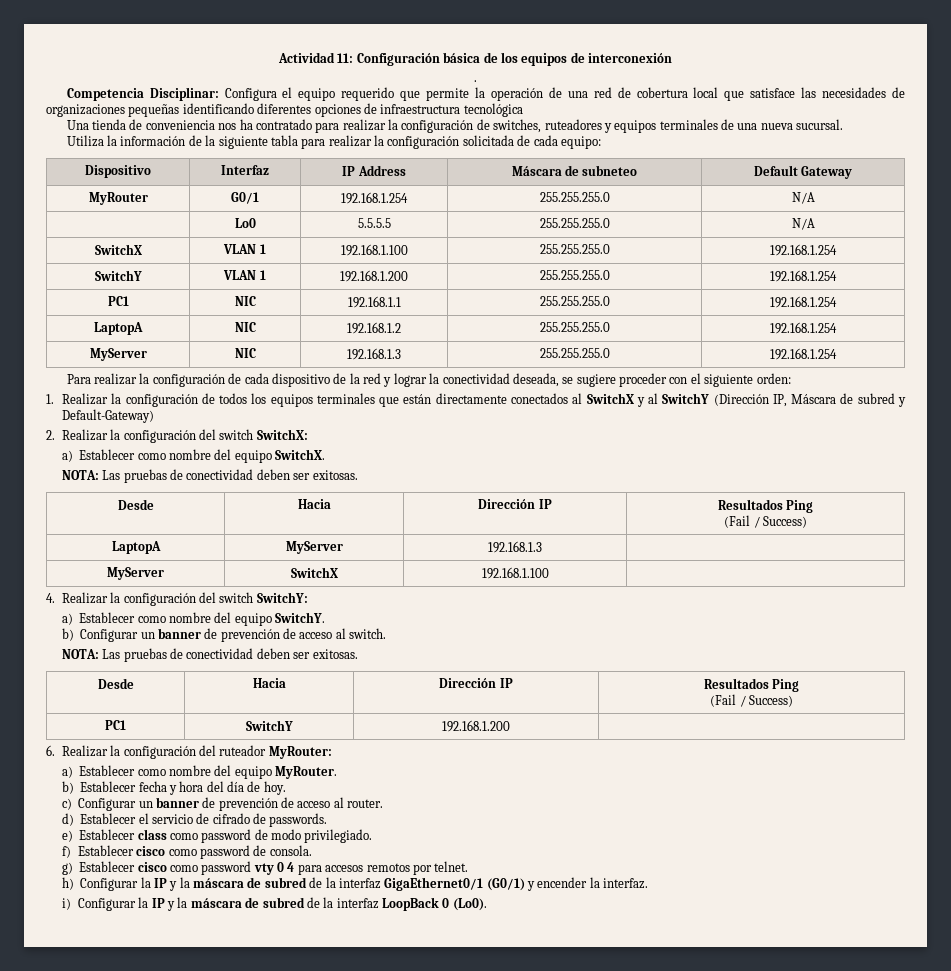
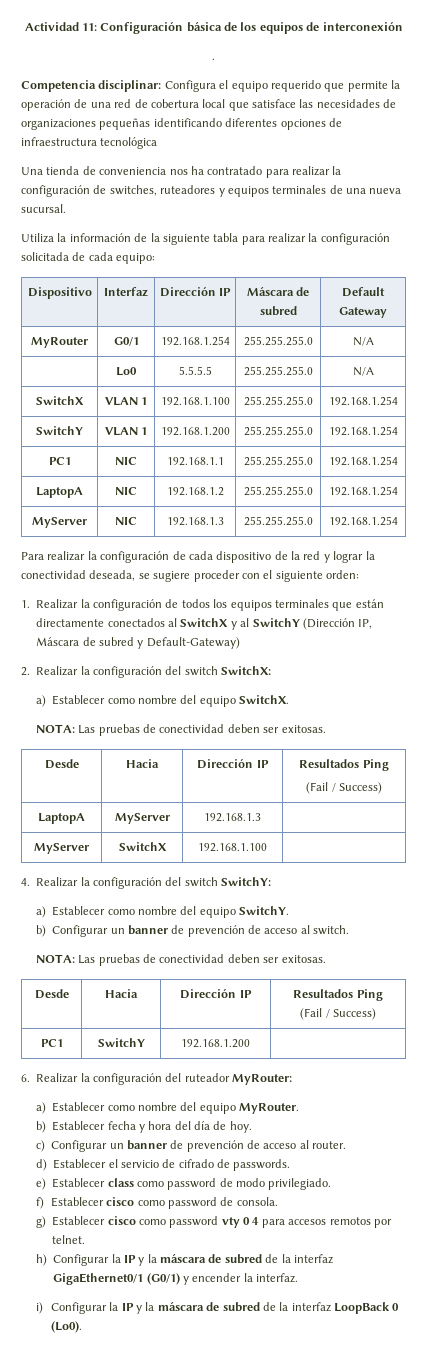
- Competencia Disciplinar: Configura el equipo requerido que permite la operación de una red de cobertura local que satisface las necesidades de organizaciones pequeñas identificando diferentes opciones de infraestructura tecnológica
+ Competencia disciplinar: Configura el equipo requerido que permite la operación de una red de cobertura local que satisface las necesidades de organizaciones pequeñas identificando diferentes opciones de infraestructura tecnológica
- Dispositivo | Interfaz | IP Address | Máscara de subneteo | Default Gateway
+ Dispositivo | Interfaz | Dirección IP | Máscara de subred | Default Gateway

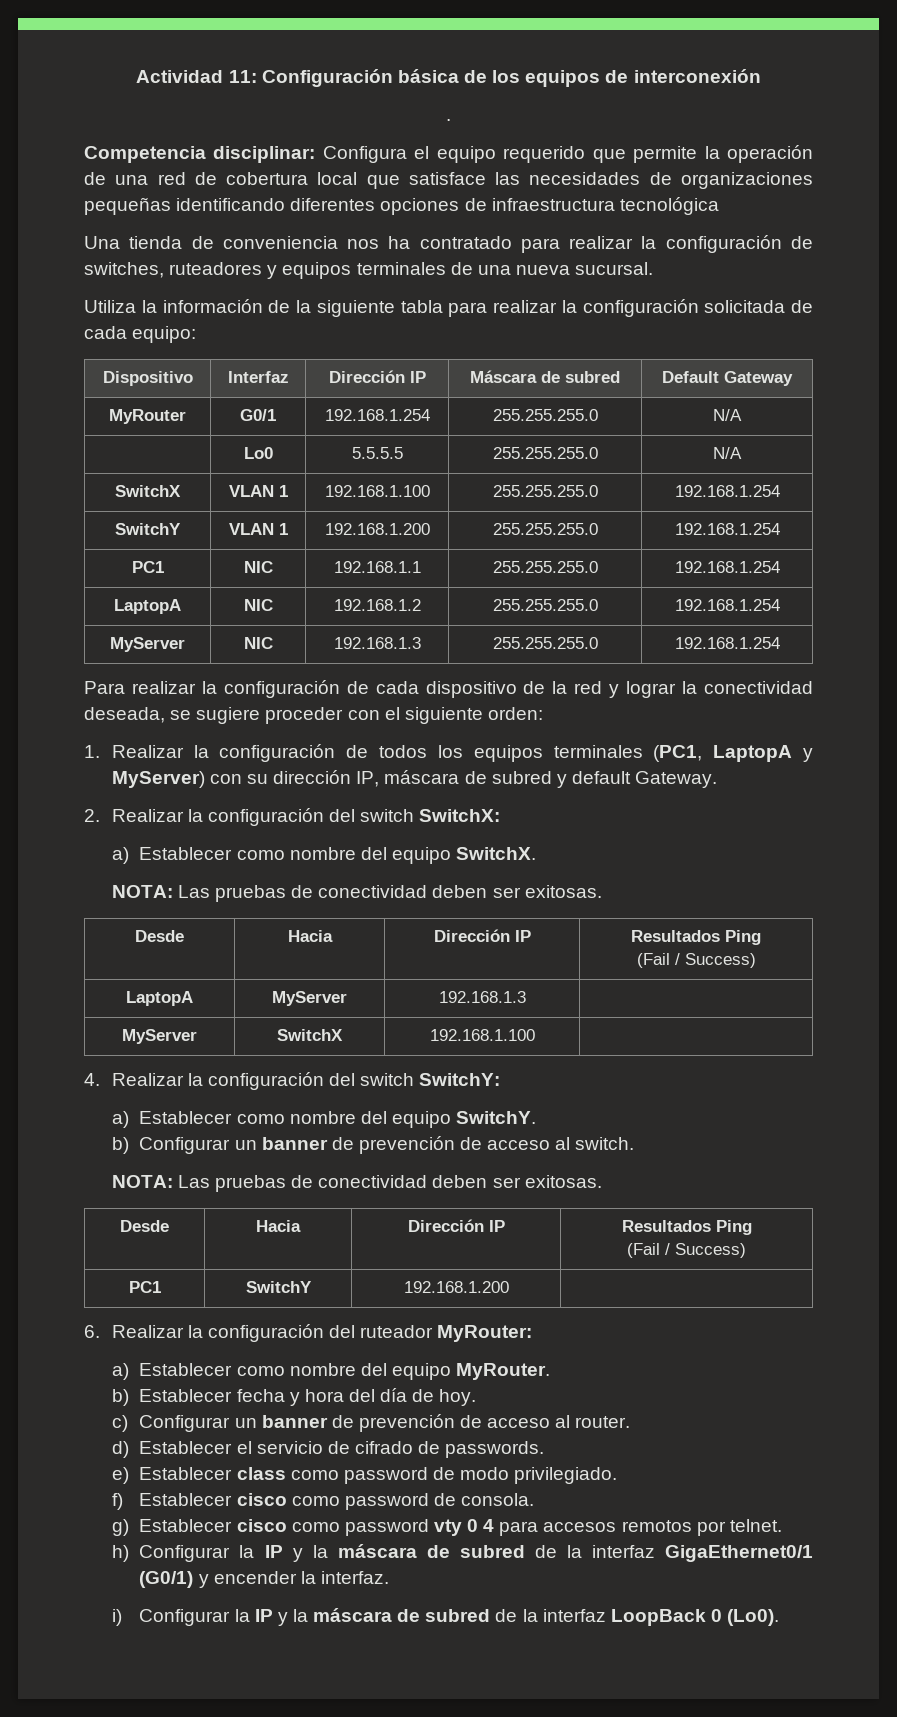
- 1. Realizar la configuración de todos los equipos terminales que están directamente conectados al SwitchX y al SwitchY (Dirección IP, Máscara de subred y Default-Gateway)
+ 1. Realizar la configuración de todos los equipos terminales (PC1, LaptopA y MyServer) con su dirección IP, máscara de subred y default Gateway.

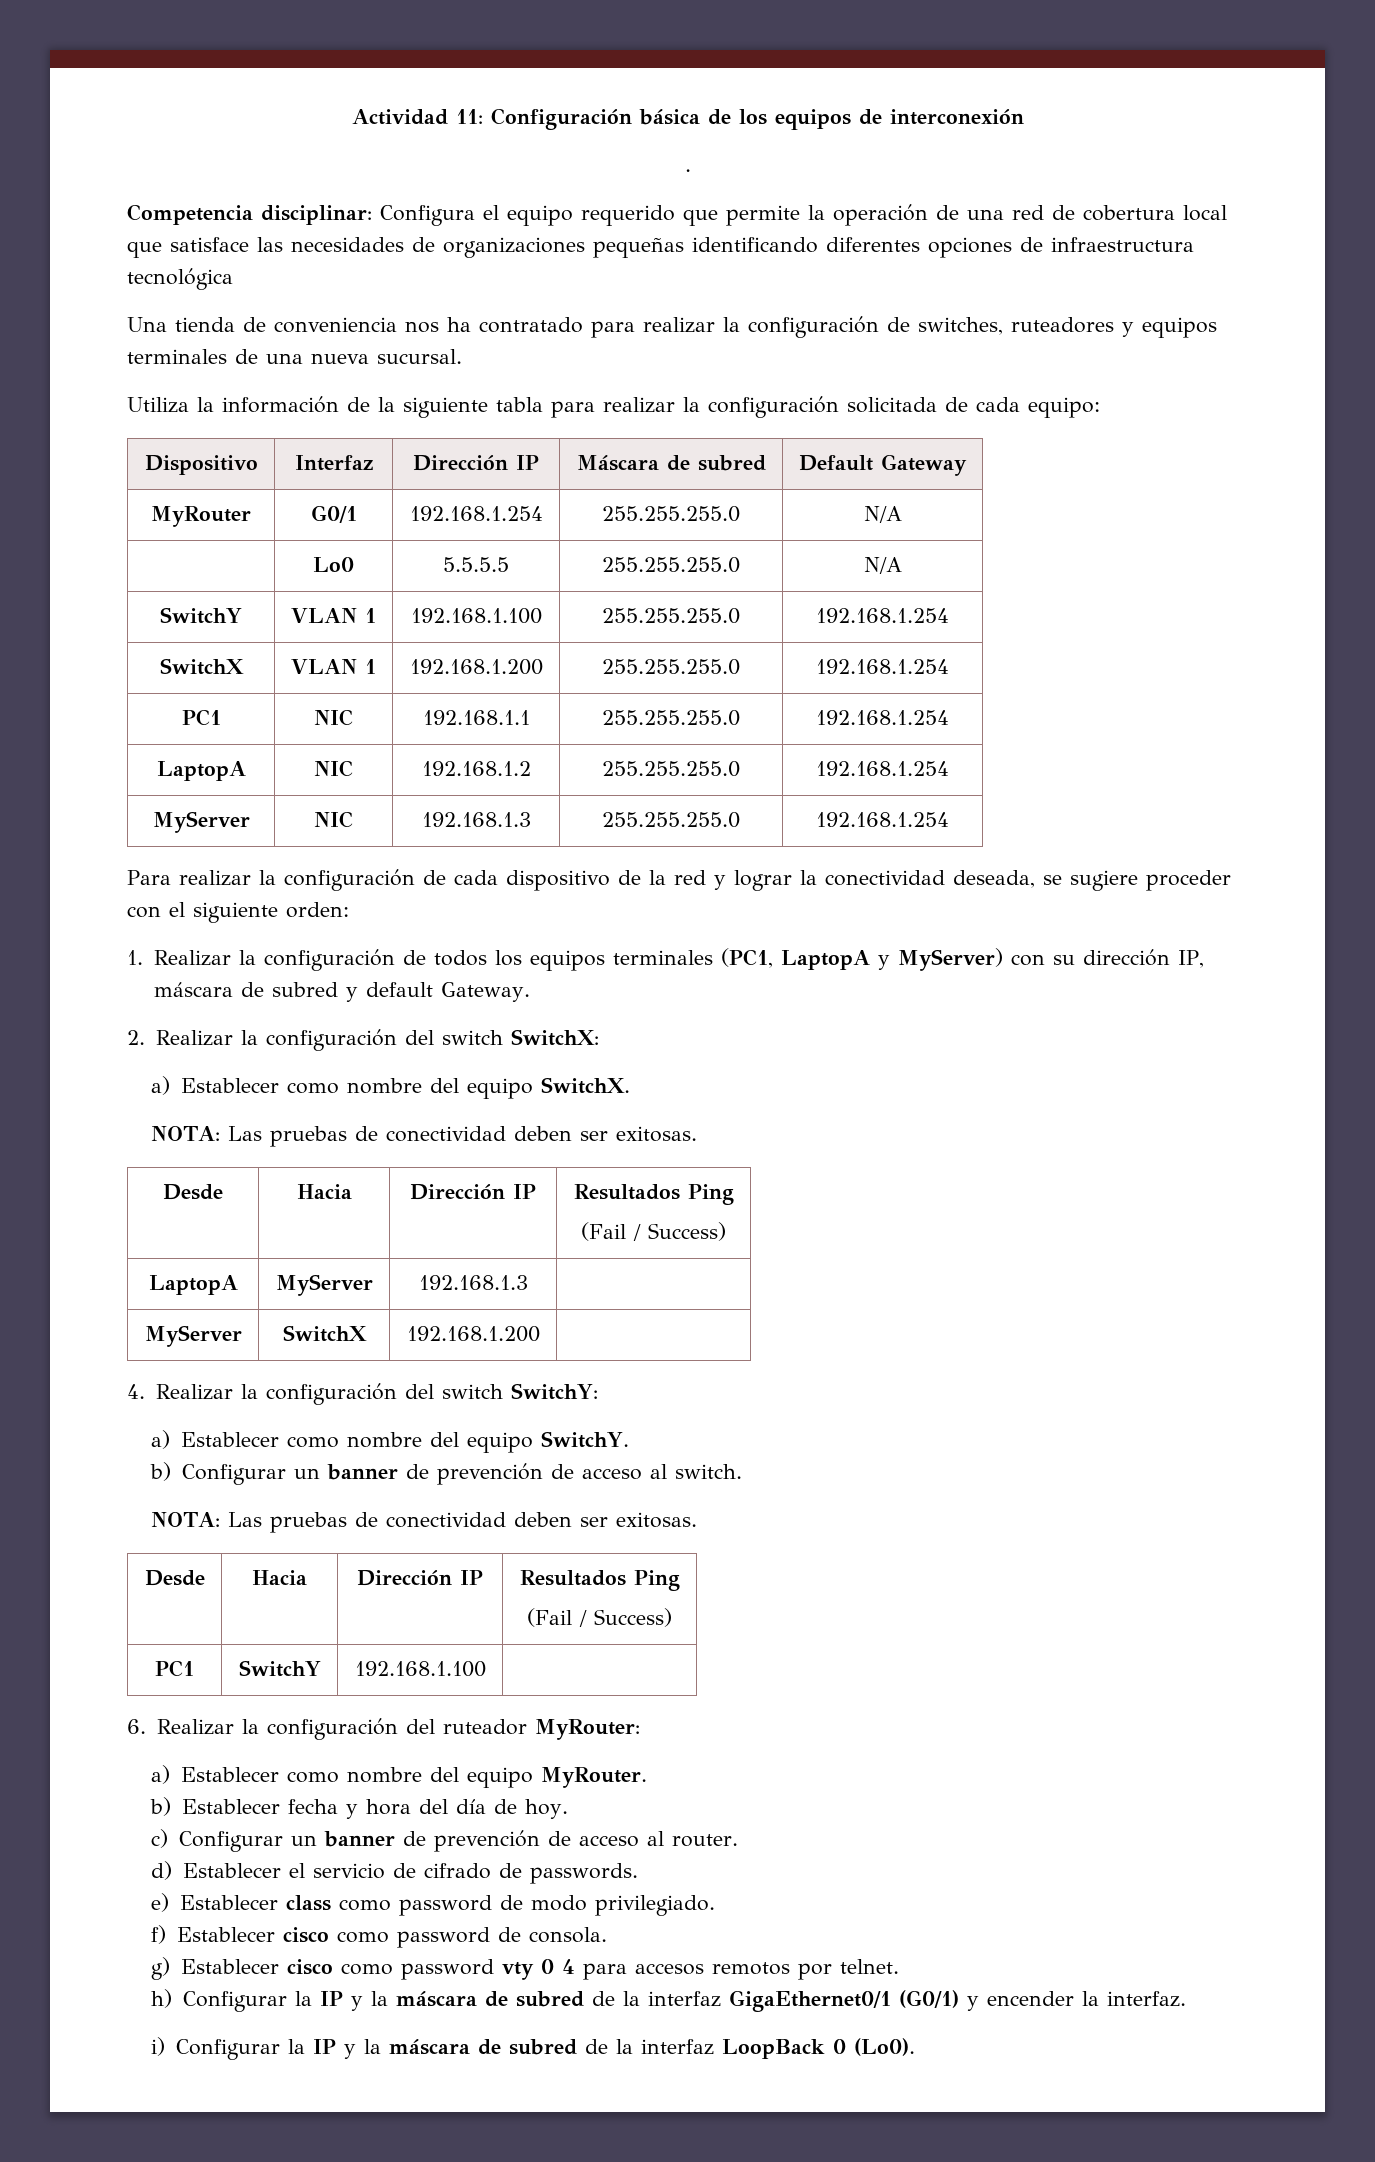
- SwitchX | VLAN 1 | 192.168.1.100 | 255.255.255.0 | 192.168.1.254
+ SwitchY | VLAN 1 | 192.168.1.100 | 255.255.255.0 | 192.168.1.254
- SwitchY | VLAN 1 | 192.168.1.200 | 255.255.255.0 | 192.168.1.254
+ SwitchX | VLAN 1 | 192.168.1.200 | 255.255.255.0 | 192.168.1.254
- MyServer | SwitchX | 192.168.1.100 |
+ MyServer | SwitchX | 192.168.1.200 |
- PC1 | SwitchY | 192.168.1.200 |
+ PC1 | SwitchY | 192.168.1.100 |

